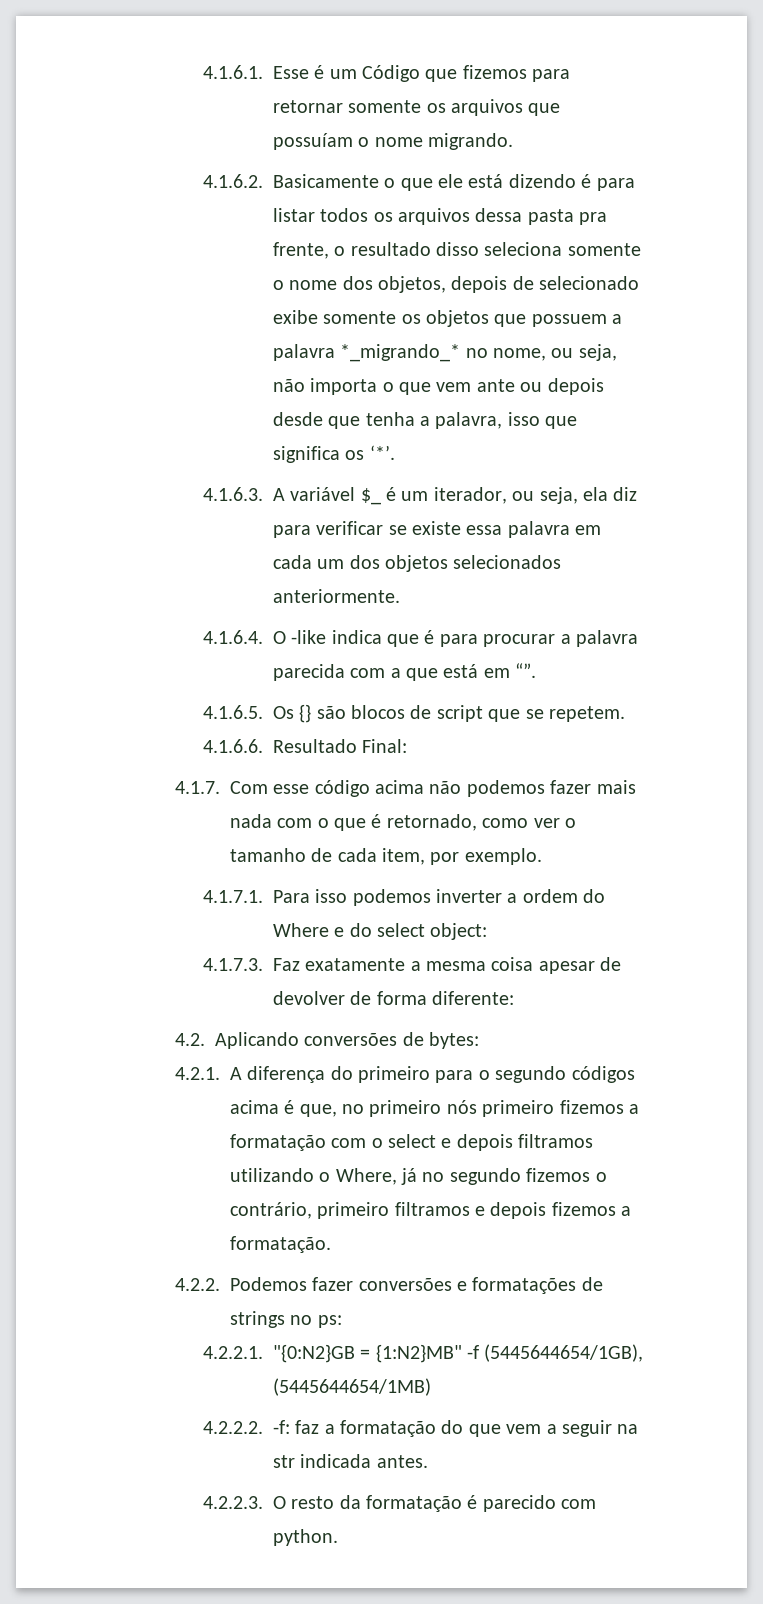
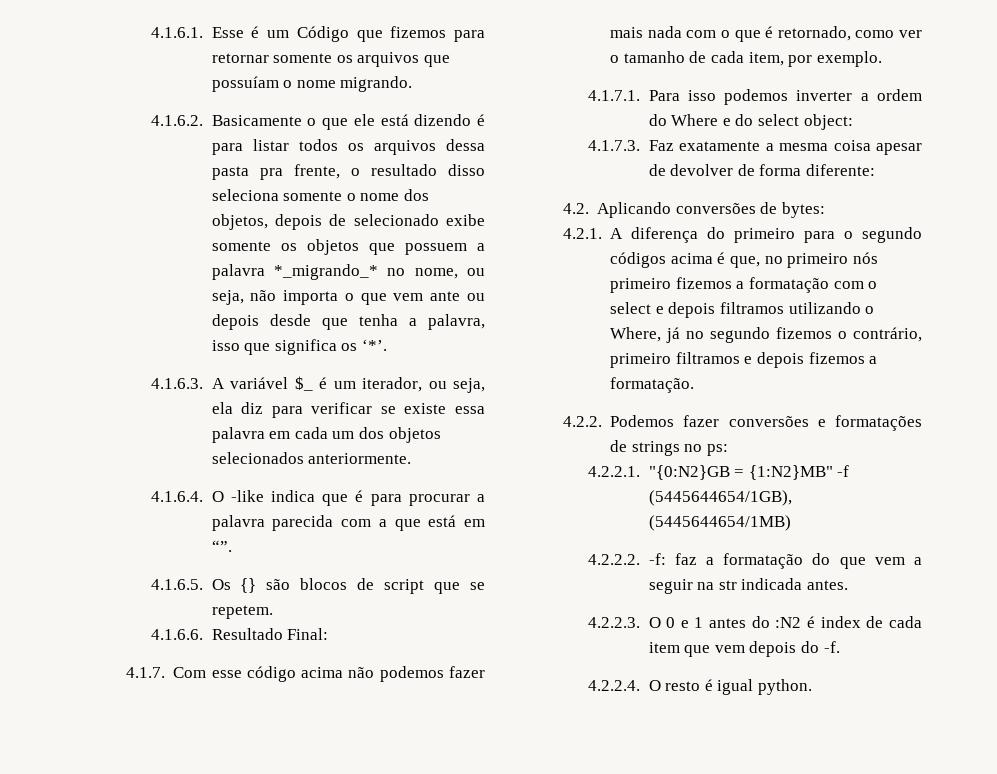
- 4.2.2.3. O resto da formatação é parecido com python.
+ 4.2.2.3. O 0 e 1 antes do :N2 é index de cada item que vem depois do -f.
+ 4.2.2.4. O resto é igual python.

